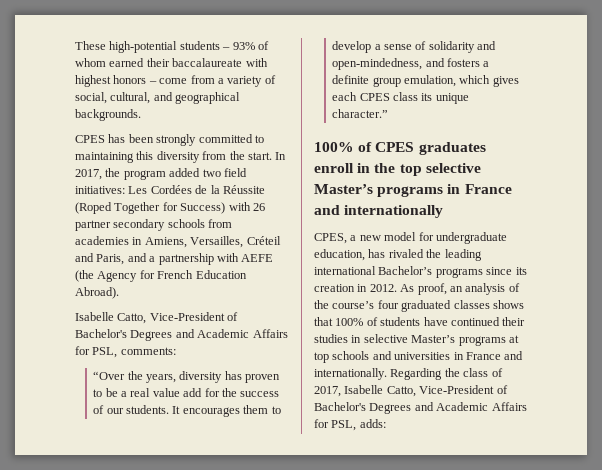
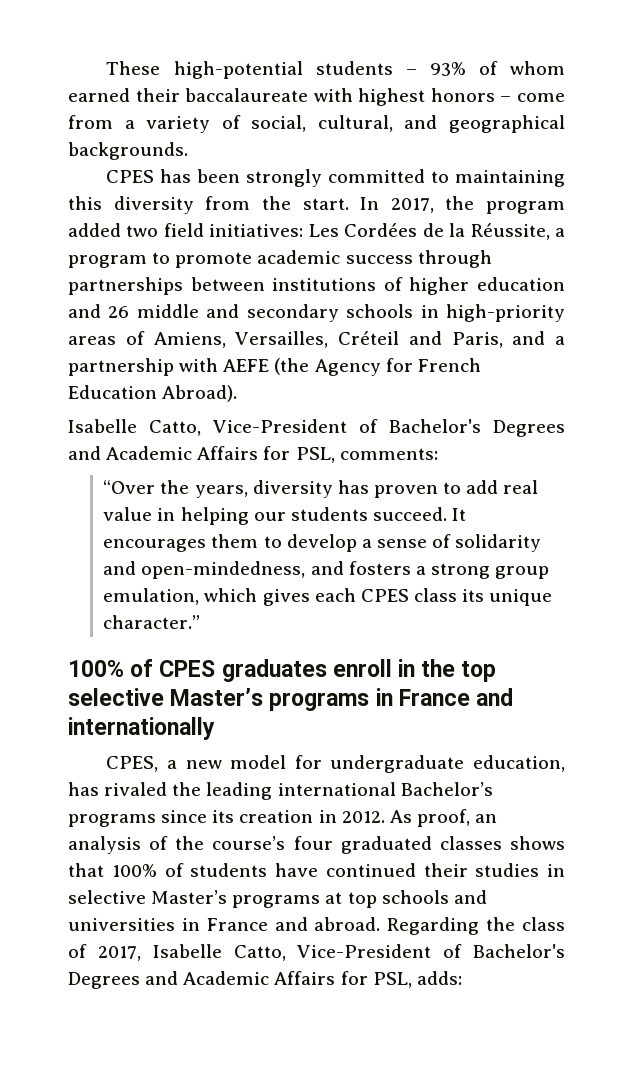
- In 2017, the program added two field initiatives: Les Cordées de la Réussite (Roped Together for Success) with 26 partner secondary schools from academies in Amiens, Versailles, Créteil and Paris, and a partnership with AEFE (the Agency for French Education Abroad).
+ In 2017, the program added two field initiatives: Les Cordées de la Réussite, a program to promote academic success through partnerships between institutions of higher education and 26 middle and secondary schools in high-priority areas of Amiens, Versailles, Créteil and Paris, and a partnership with AEFE (the Agency for French Education Abroad).
- “Over the years, diversity has proven to be a real value add for the success of our students.
+ “Over the years, diversity has proven to add real value in helping our students succeed.
- It encourages them to develop a sense of solidarity and open-mindedness, and fosters a definite group emulation, which gives each CPES class its unique character.”
+ It encourages them to develop a sense of solidarity and open-mindedness, and fosters a strong group emulation, which gives each CPES class its unique character.”
- As proof, an analysis of the course’s four graduated classes shows that 100% of students have continued their studies in selective Master’s programs at top schools and universities in France and internationally.
+ As proof, an analysis of the course’s four graduated classes shows that 100% of students have continued their studies in selective Master’s programs at top schools and universities in France and abroad.

